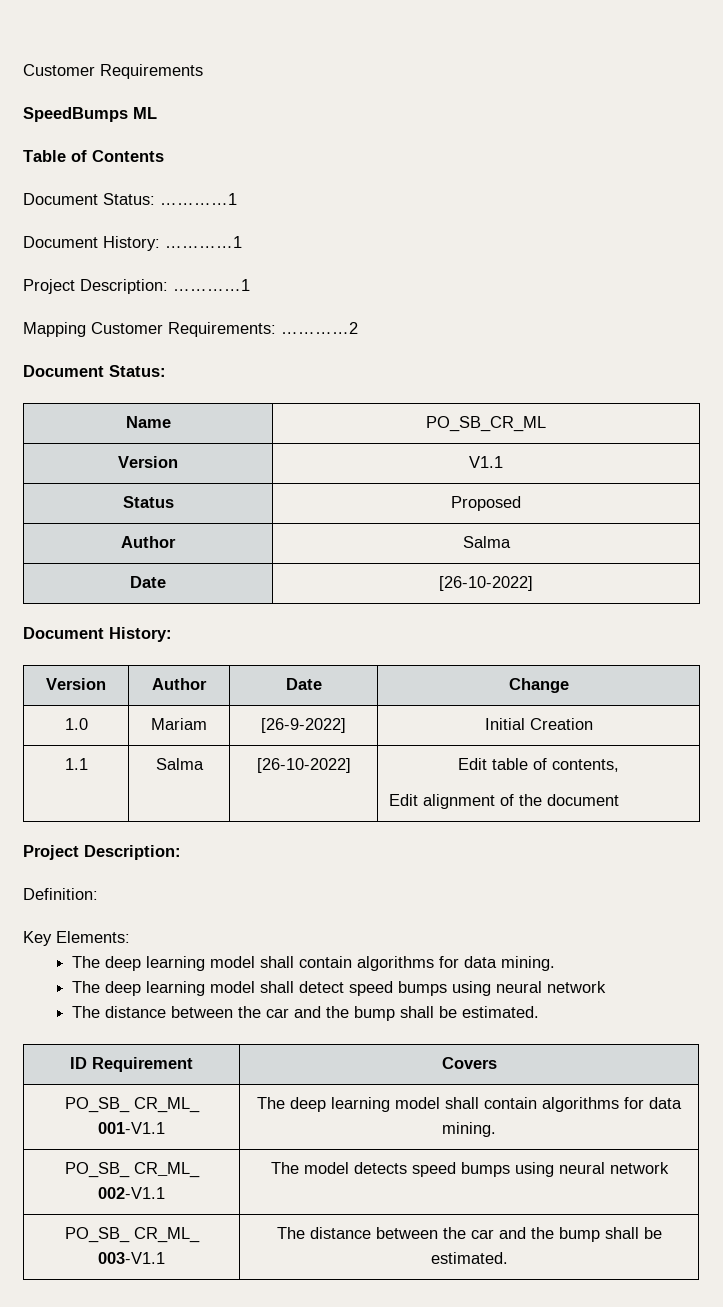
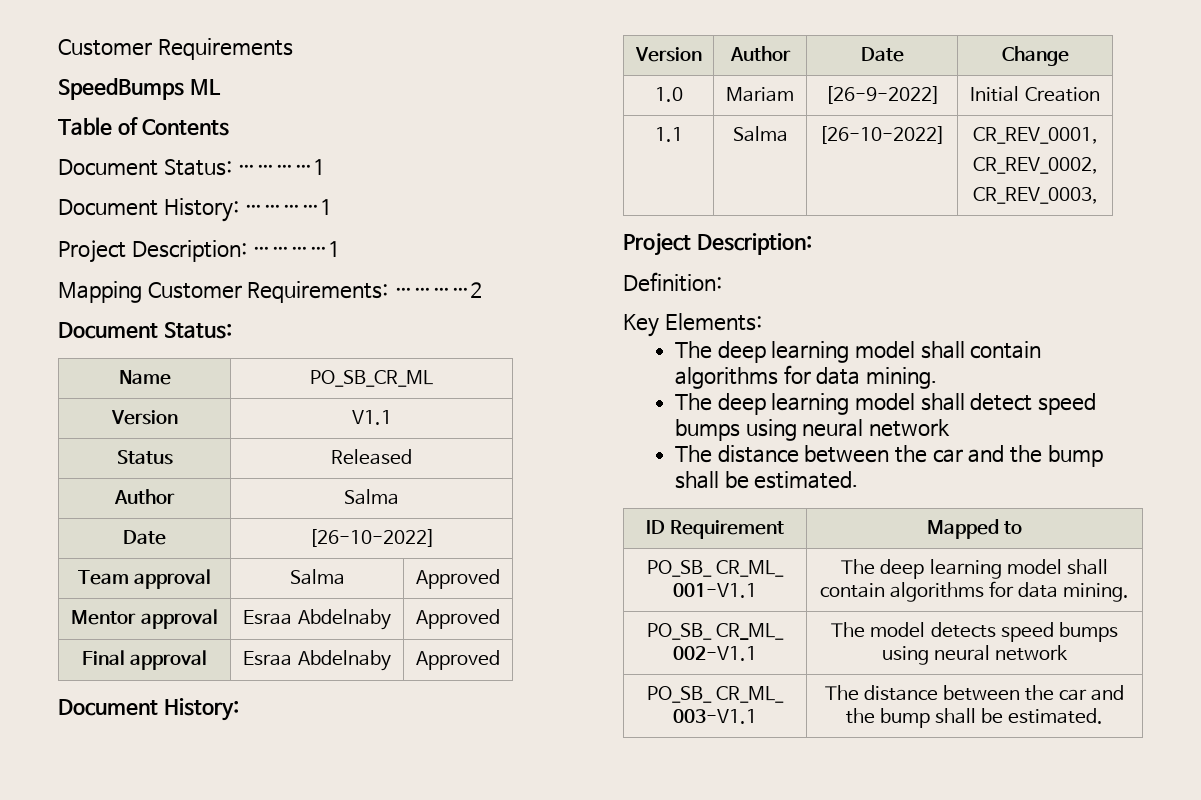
- Status | Proposed
+ Status | Released
+ Team approval | Salma | Approved
+ Mentor approval | Esraa Abdelnaby | Approved
+ Final approval | Esraa Abdelnaby | Approved
- 1.1 | Salma | [26-10-2022] | Edit table of contents,
- Edit alignment of the document
+ 1.1 | Salma | [26-10-2022] | CR_REV_0001,
+ CR_REV_0002,
+ CR_REV_0003,
- ID Requirement | Covers
+ ID Requirement | Mapped to

